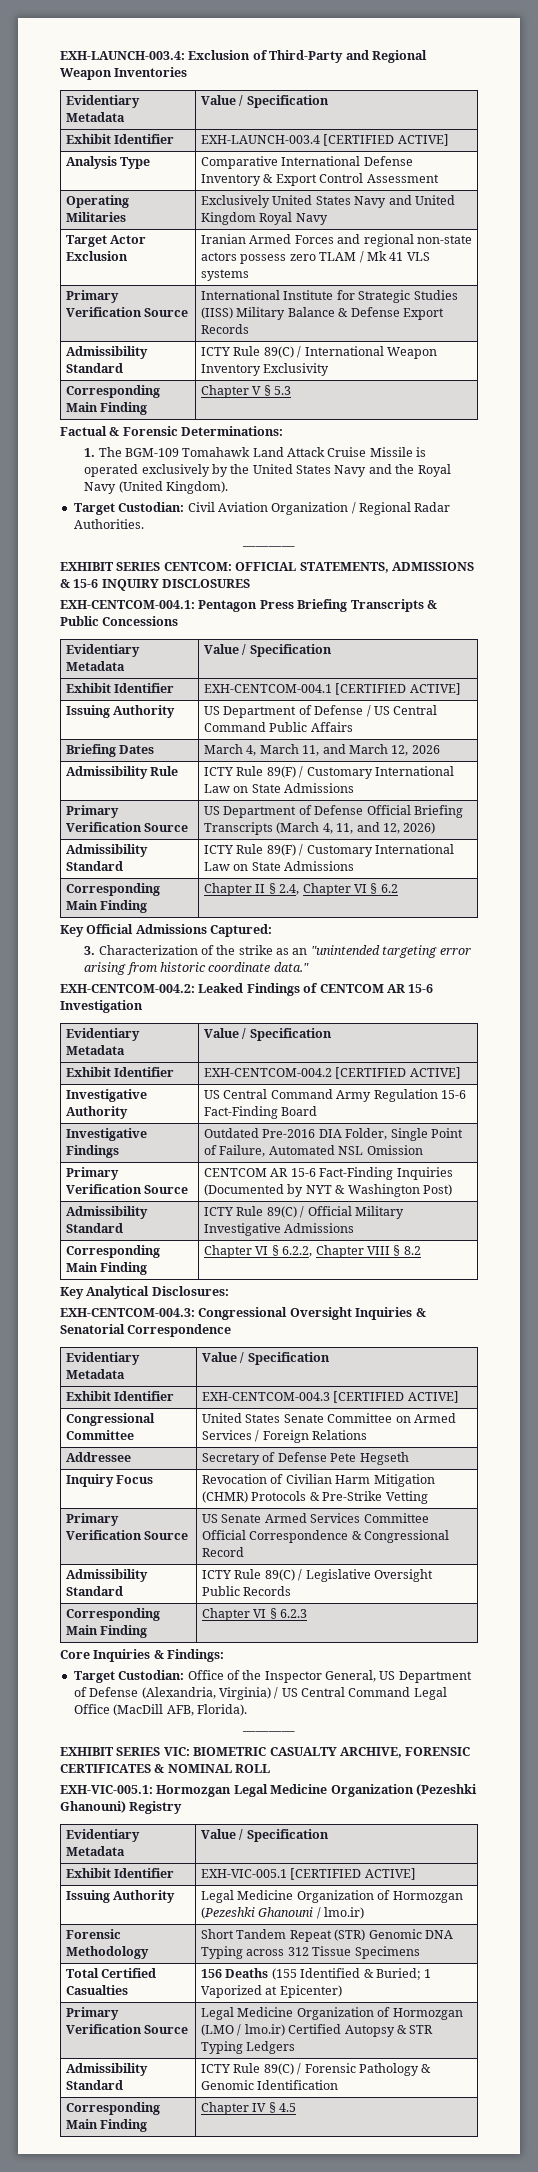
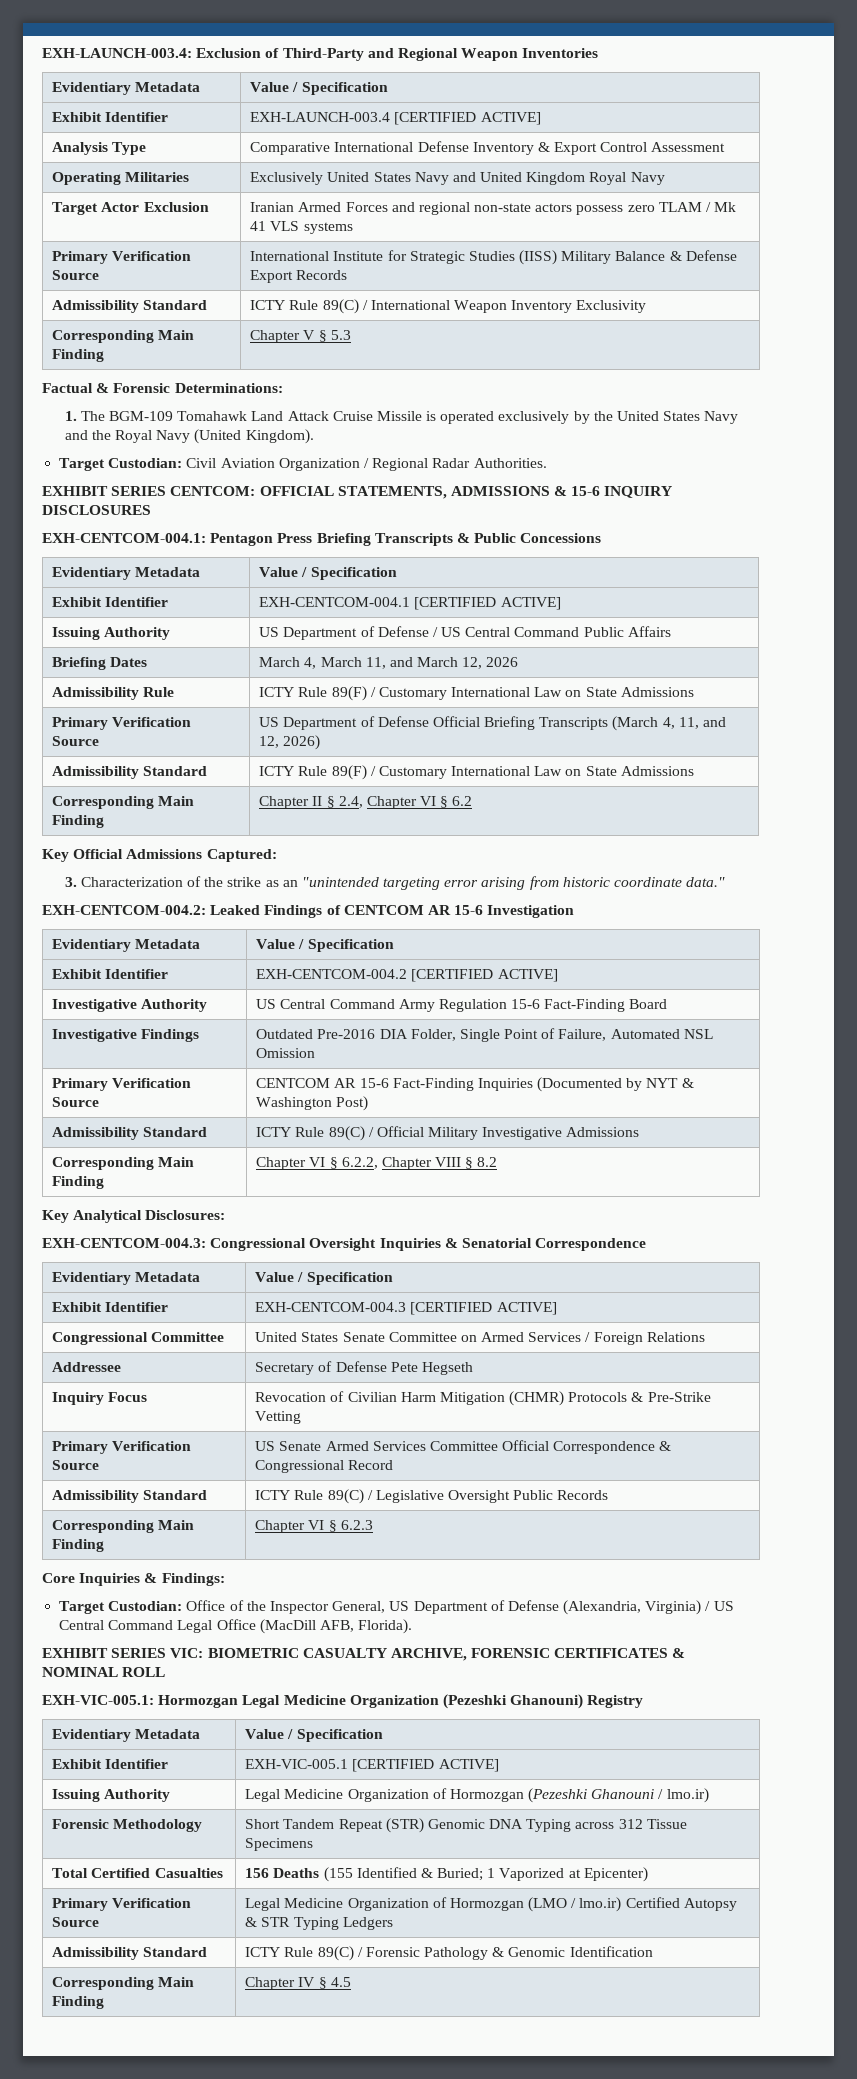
  Target Custodian: Civil Aviation Organization / Regional Radar Authorities.
- ————
  Target Custodian: Office of the Inspector General, US Department of Defense (Alexandria, Virginia) / US Central Command Legal Office (MacDill AFB, Florida).
- ————

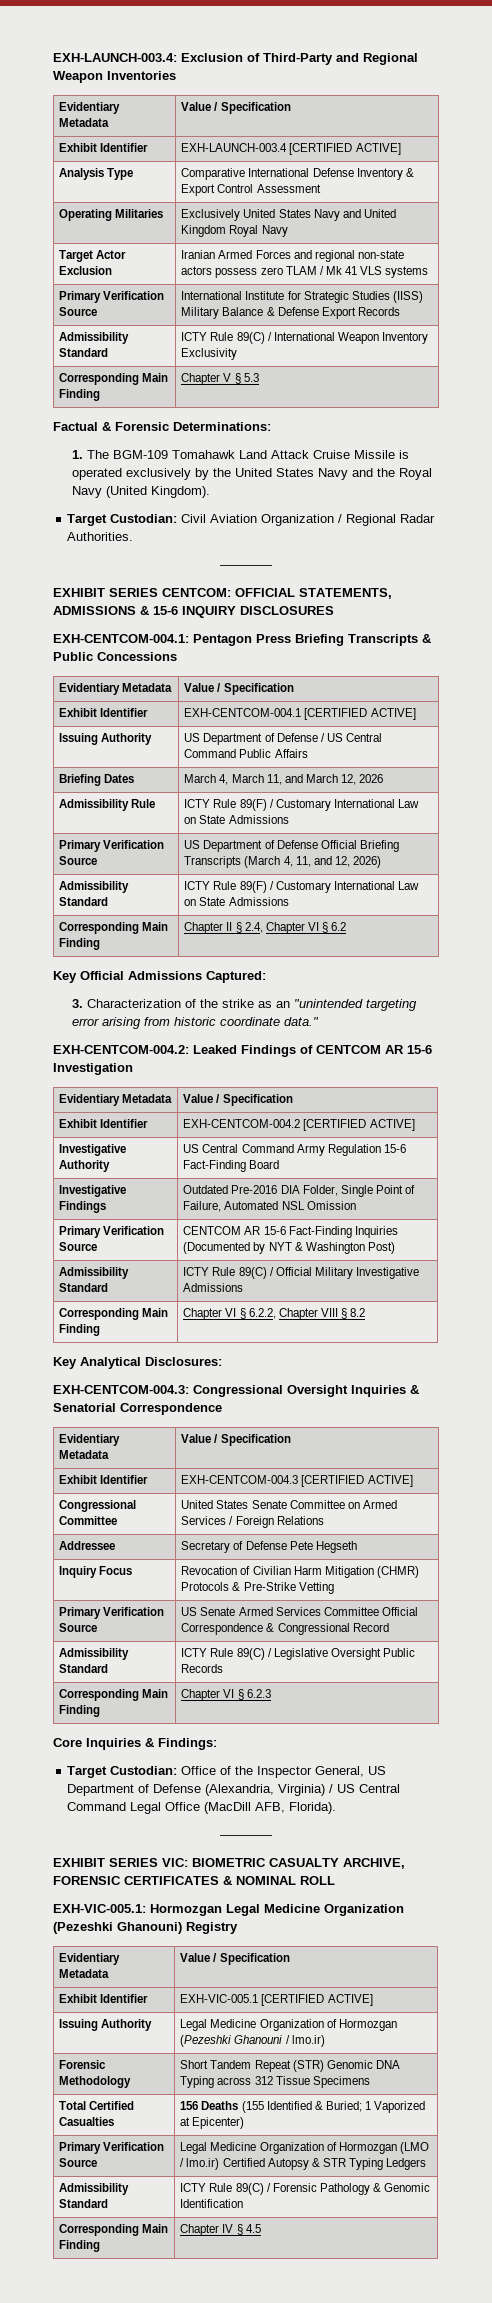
  Target Custodian: Civil Aviation Organization / Regional Radar Authorities.
+ ————
  Target Custodian: Office of the Inspector General, US Department of Defense (Alexandria, Virginia) / US Central Command Legal Office (MacDill AFB, Florida).
+ ————

